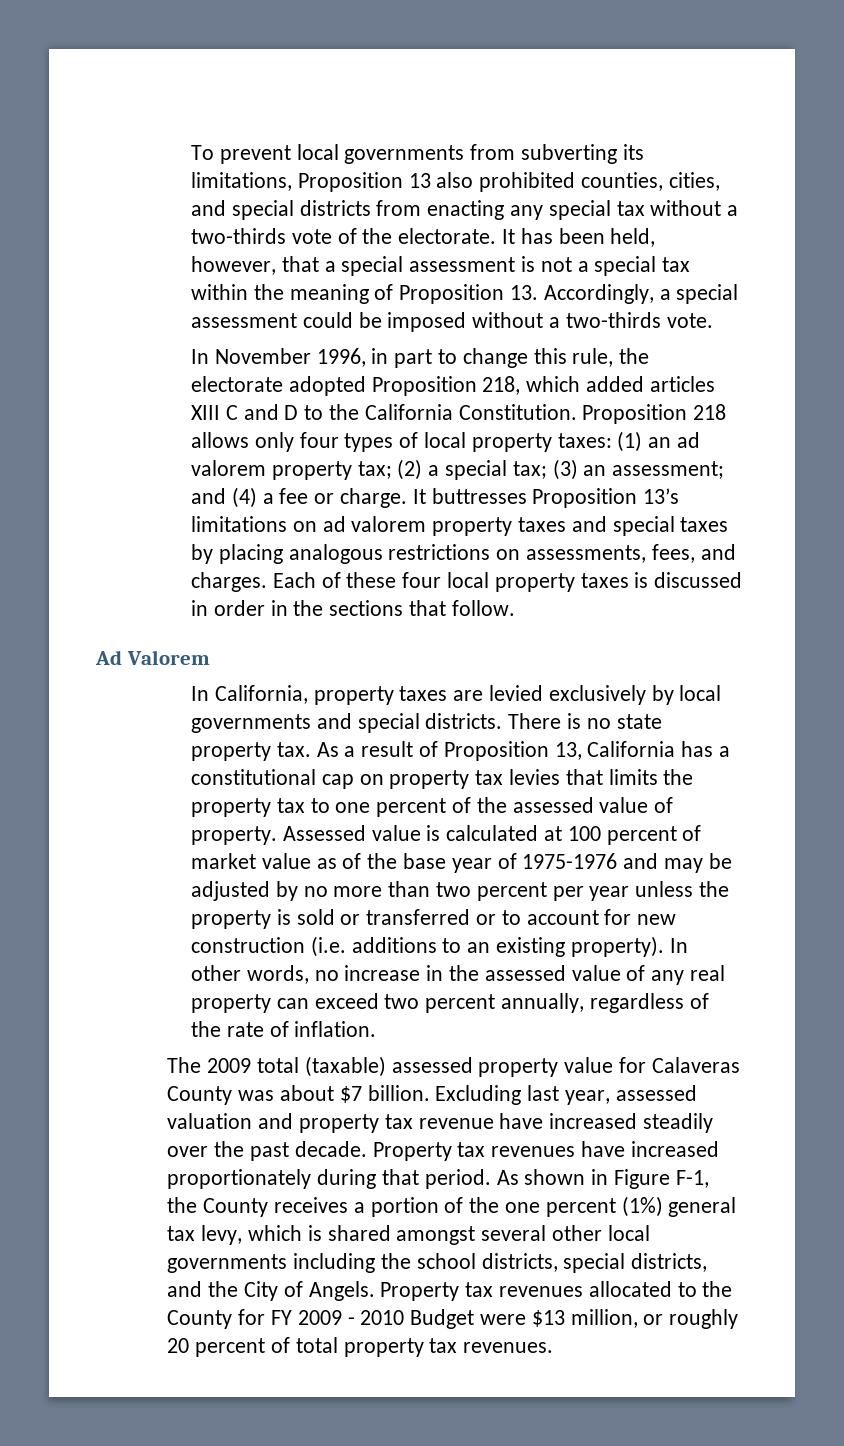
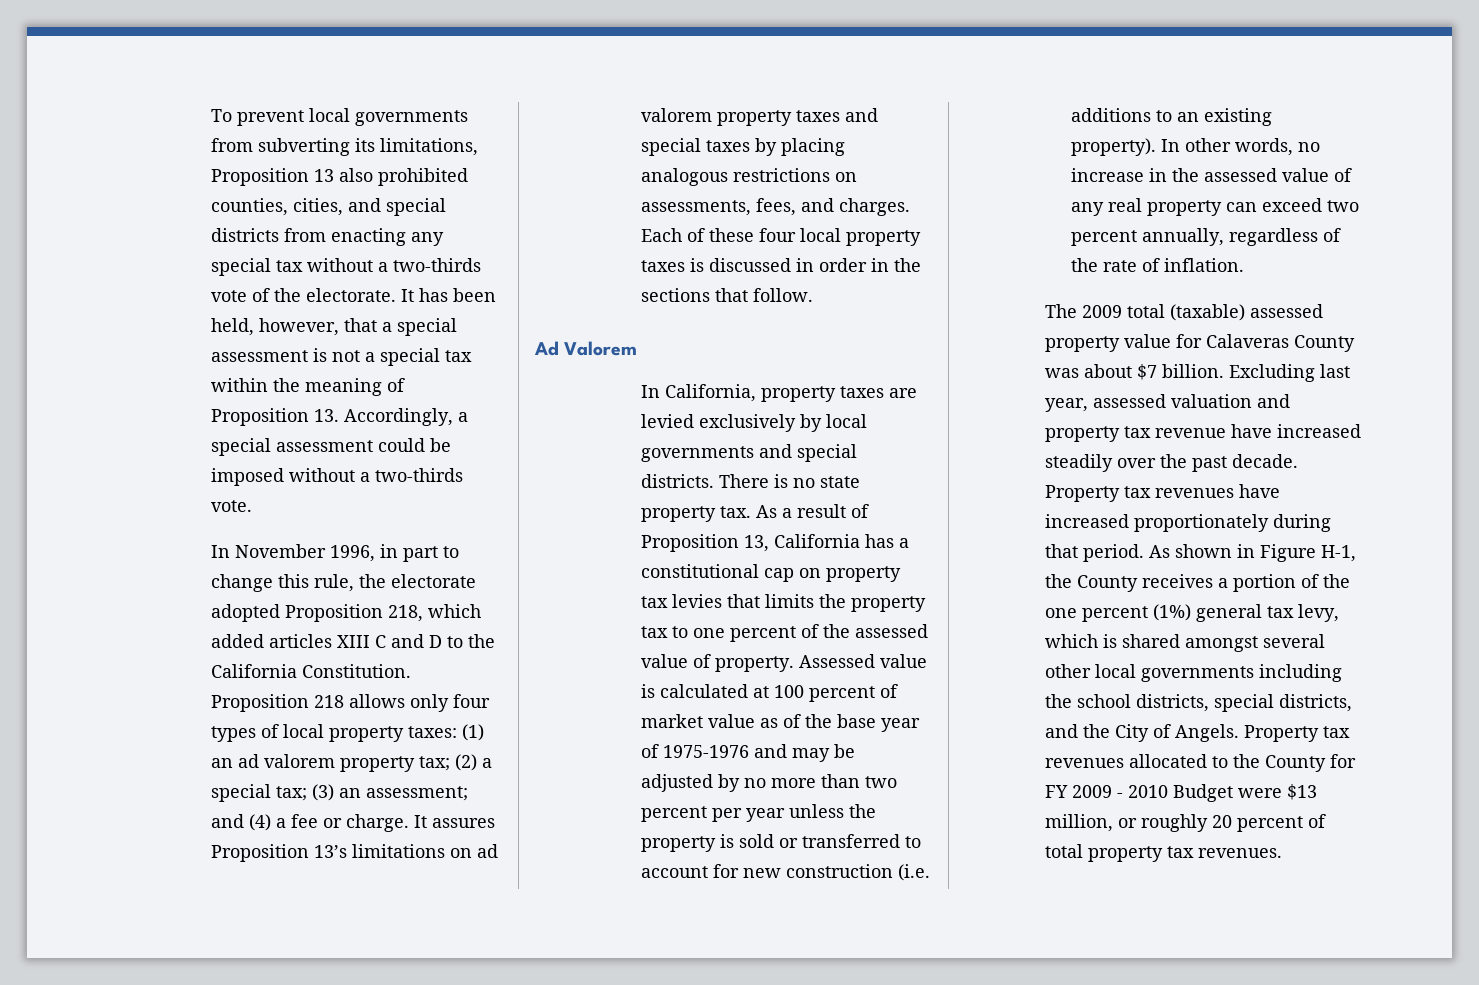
- It buttresses Proposition 13’s limitations on ad valorem property taxes and special taxes by placing analogous restrictions on assessments, fees, and charges.
+ It assures Proposition 13’s limitations on ad valorem property taxes and special taxes by placing analogous restrictions on assessments, fees, and charges.
- Assessed value is calculated at 100 percent of market value as of the base year of 1975-1976 and may be adjusted by no more than two percent per year unless the property is sold or transferred or to account for new construction (i.e. additions to an existing property).
+ Assessed value is calculated at 100 percent of market value as of the base year of 1975-1976 and may be adjusted by no more than two percent per year unless the property is sold or transferred to account for new construction (i.e. additions to an existing property).
- As shown in Figure F-1, the County receives a portion of the one percent (1%) general tax levy, which is shared amongst several other local governments including the school districts, special districts, and the City of Angels.
+ As shown in Figure H-1, the County receives a portion of the one percent (1%) general tax levy, which is shared amongst several other local governments including the school districts, special districts, and the City of Angels.

